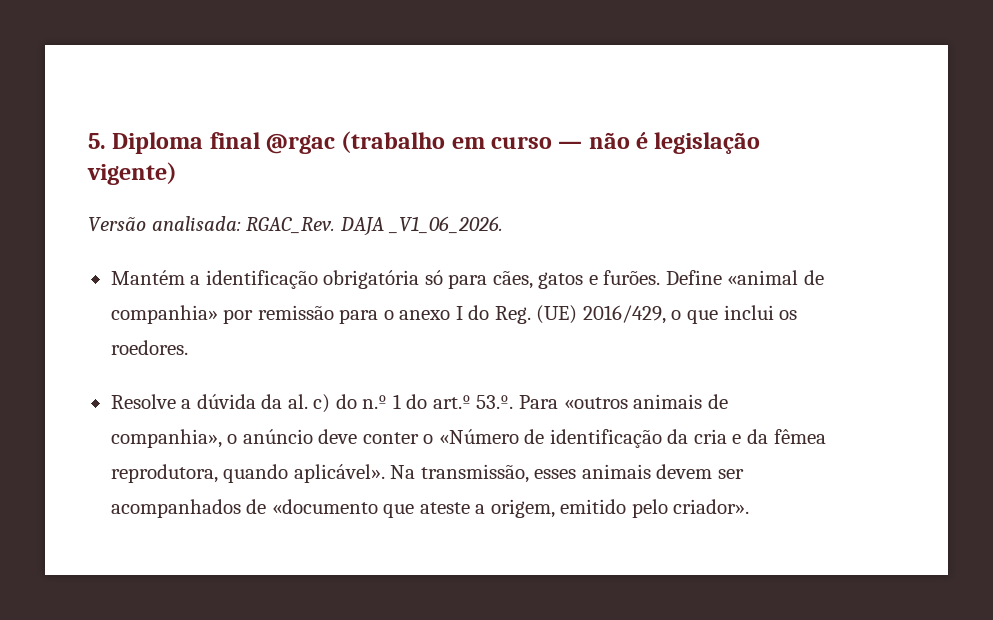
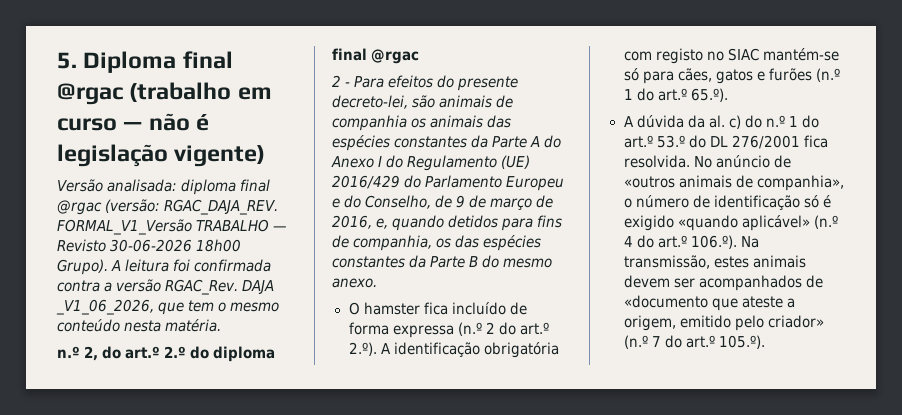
- Versão analisada: RGAC_Rev. DAJA _V1_06_2026.
- Mantém a identificação obrigatória só para cães, gatos e furões. Define «animal de companhia» por remissão para o anexo I do Reg. (UE) 2016/429, o que inclui os roedores.
- Resolve a dúvida da al. c) do n.º 1 do art.º 53.º. Para «outros animais de companhia», o anúncio deve conter o «Número de identificação da cria e da fêmea reprodutora, quando aplicável». Na transmissão, esses animais devem ser acompanhados de «documento que ateste a origem, emitido pelo criador».
+ Versão analisada: diploma final @rgac (versão: RGAC_DAJA_REV. FORMAL_V1_Versão TRABALHO — Revisto 30-06-2026 18h00 Grupo). A leitura foi confirmada contra a versão RGAC_Rev. DAJA _V1_06_2026, que tem o mesmo conteúdo nesta matéria.
+ n.º 2, do art.º 2.º do diploma final @rgac
+ 2 - Para efeitos do presente decreto-lei, são animais de companhia os animais das espécies constantes da Parte A do Anexo I do Regulamento (UE) 2016/429 do Parlamento Europeu e do Conselho, de 9 de março de 2016, e, quando detidos para fins de companhia, os das espécies constantes da Parte B do mesmo anexo.
+ O hamster fica incluído de forma expressa (n.º 2 do art.º 2.º). A identificação obrigatória com registo no SIAC mantém-se só para cães, gatos e furões (n.º 1 do art.º 65.º).
+ A dúvida da al. c) do n.º 1 do art.º 53.º do DL 276/2001 fica resolvida. No anúncio de «outros animais de companhia», o número de identificação só é exigido «quando aplicável» (n.º 4 do art.º 106.º). Na transmissão, estes animais devem ser acompanhados de «documento que ateste a origem, emitido pelo criador» (n.º 7 do art.º 105.º).

